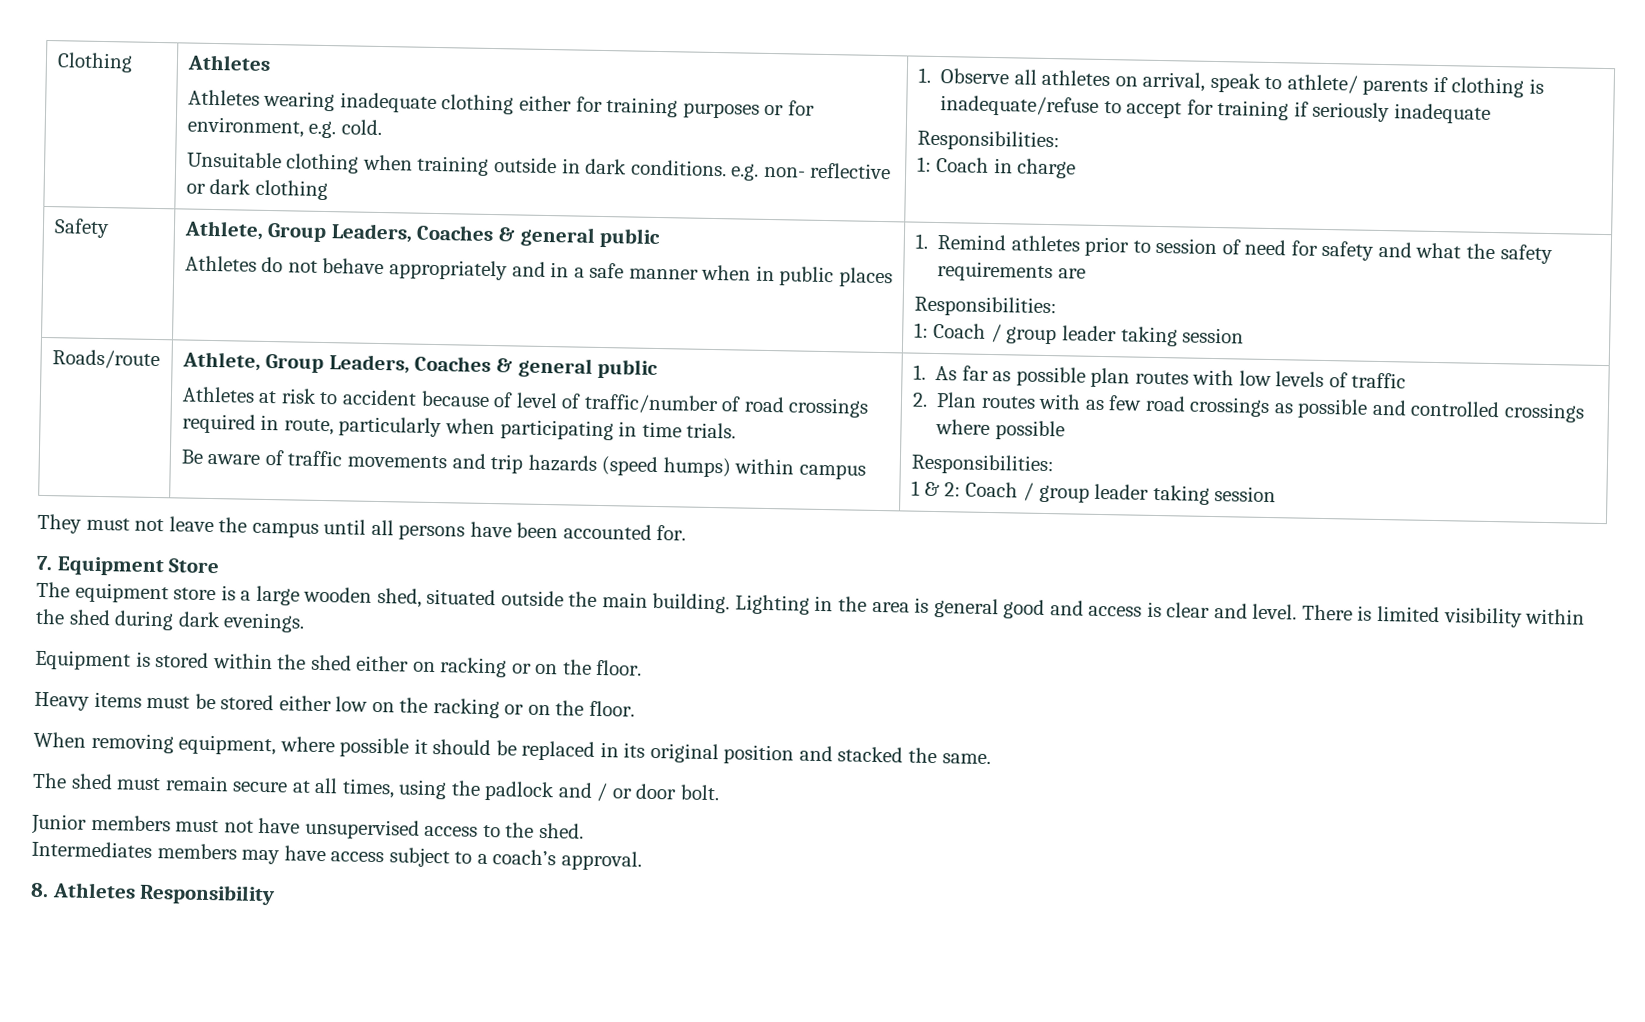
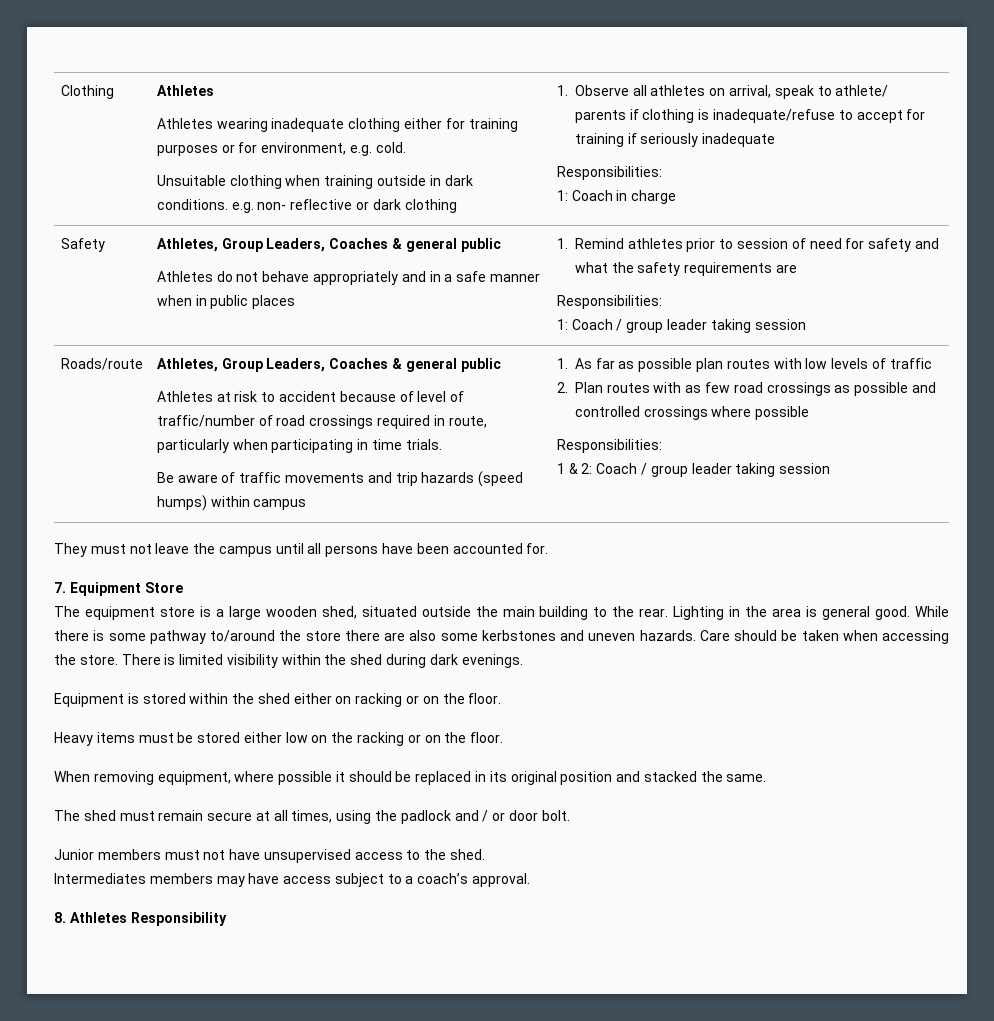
- Safety | Athlete, Group Leaders, Coaches & general public
+ Safety | Athletes, Group Leaders, Coaches & general public
- Roads/route | Athlete, Group Leaders, Coaches & general public
+ Roads/route | Athletes, Group Leaders, Coaches & general public
- The equipment store is a large wooden shed, situated outside the main building.
+ The equipment store is a large wooden shed, situated outside the main building to the rear.
- Lighting in the area is general good and access is clear and level.
+ Lighting in the area is general good. While there is some pathway to/around the store there are also some kerbstones and uneven hazards. Care should be taken when accessing the store.

